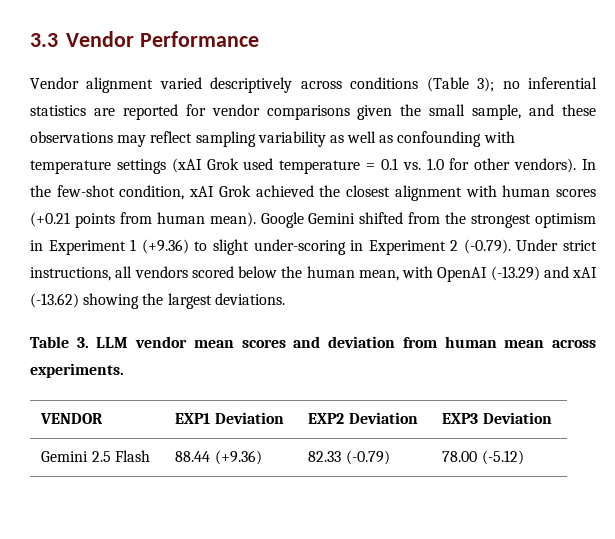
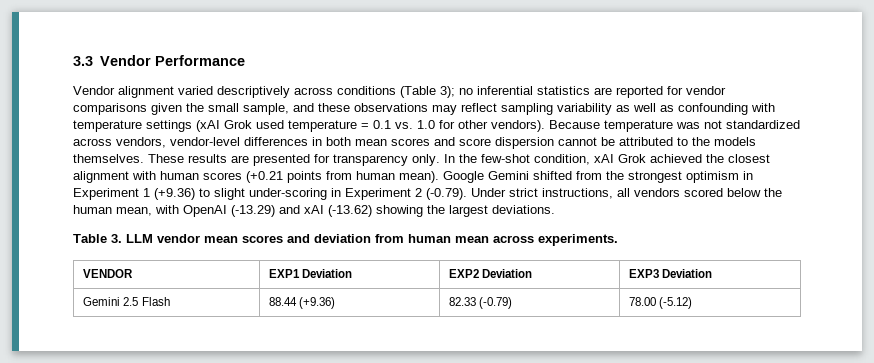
+ Because temperature was not standardized across vendors, vendor-level differences in both mean scores and score dispersion cannot be attributed to the models themselves. These results are presented for transparency only.

